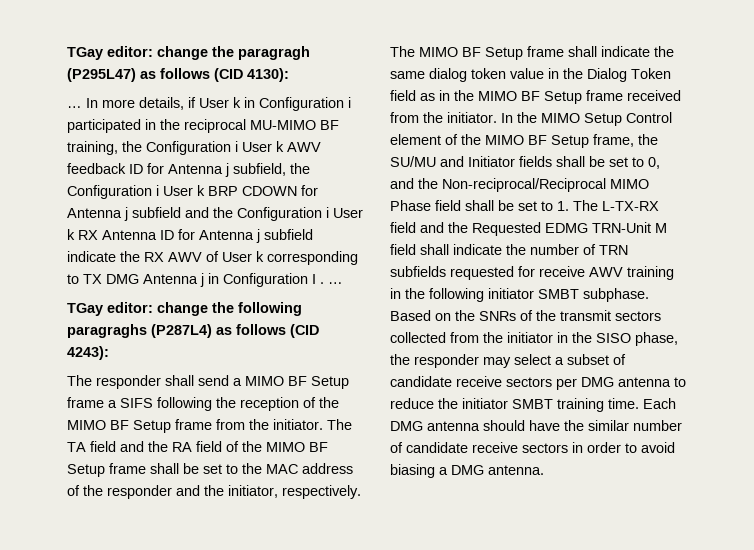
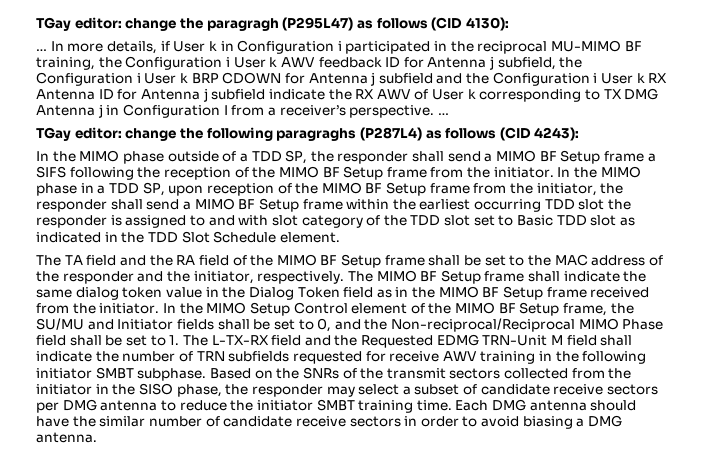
- In more details, if User k in Configuration i participated in the reciprocal MU-MIMO BF training, the Configuration i User k AWV feedback ID for Antenna j subfield, the Configuration i User k BRP CDOWN for Antenna j subfield and the Configuration i User k RX Antenna ID for Antenna j subfield indicate the RX AWV of User k corresponding to TX DMG Antenna j in Configuration I .
+ In more details, if User k in Configuration i participated in the reciprocal MU-MIMO BF training, the Configuration i User k AWV feedback ID for Antenna j subfield, the Configuration i User k BRP CDOWN for Antenna j subfield and the Configuration i User k RX Antenna ID for Antenna j subfield indicate the RX AWV of User k corresponding to TX DMG Antenna j in Configuration I from a receiver’s perspective.
- The responder shall send a MIMO BF Setup frame a SIFS following the reception of the MIMO BF Setup frame from the initiator. The TA field and the RA field of the MIMO BF Setup frame shall be set to the MAC address of the responder and the initiator, respectively.
+ In the MIMO phase outside of a TDD SP, the responder shall send a MIMO BF Setup frame a SIFS following the reception of the MIMO BF Setup frame from the initiator. In the MIMO phase in a TDD SP, upon reception of the MIMO BF Setup frame from the initiator, the responder shall send a MIMO BF Setup frame within the earliest occurring TDD slot the responder is assigned to and with slot category of the TDD slot set to Basic TDD slot as indicated in the TDD Slot Schedule element.
+ The TA field and the RA field of the MIMO BF Setup frame shall be set to the MAC address of the responder and the initiator, respectively.

